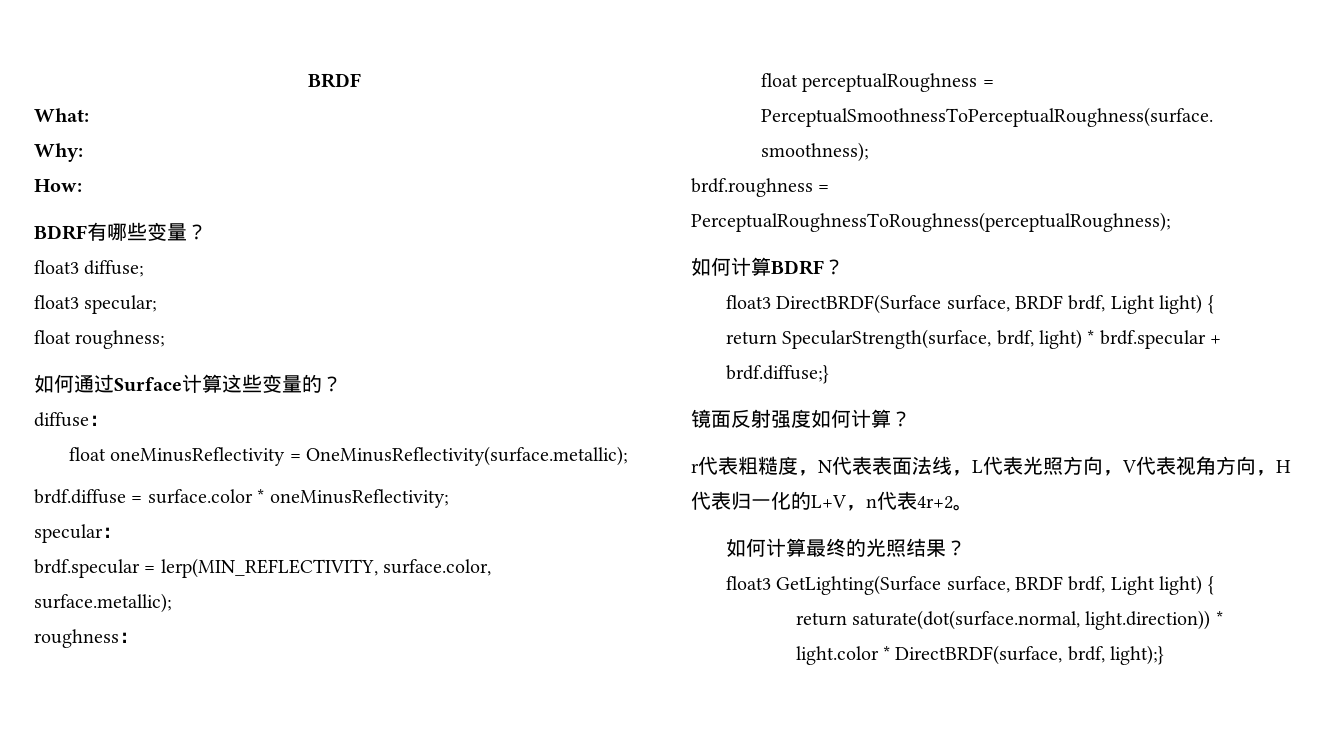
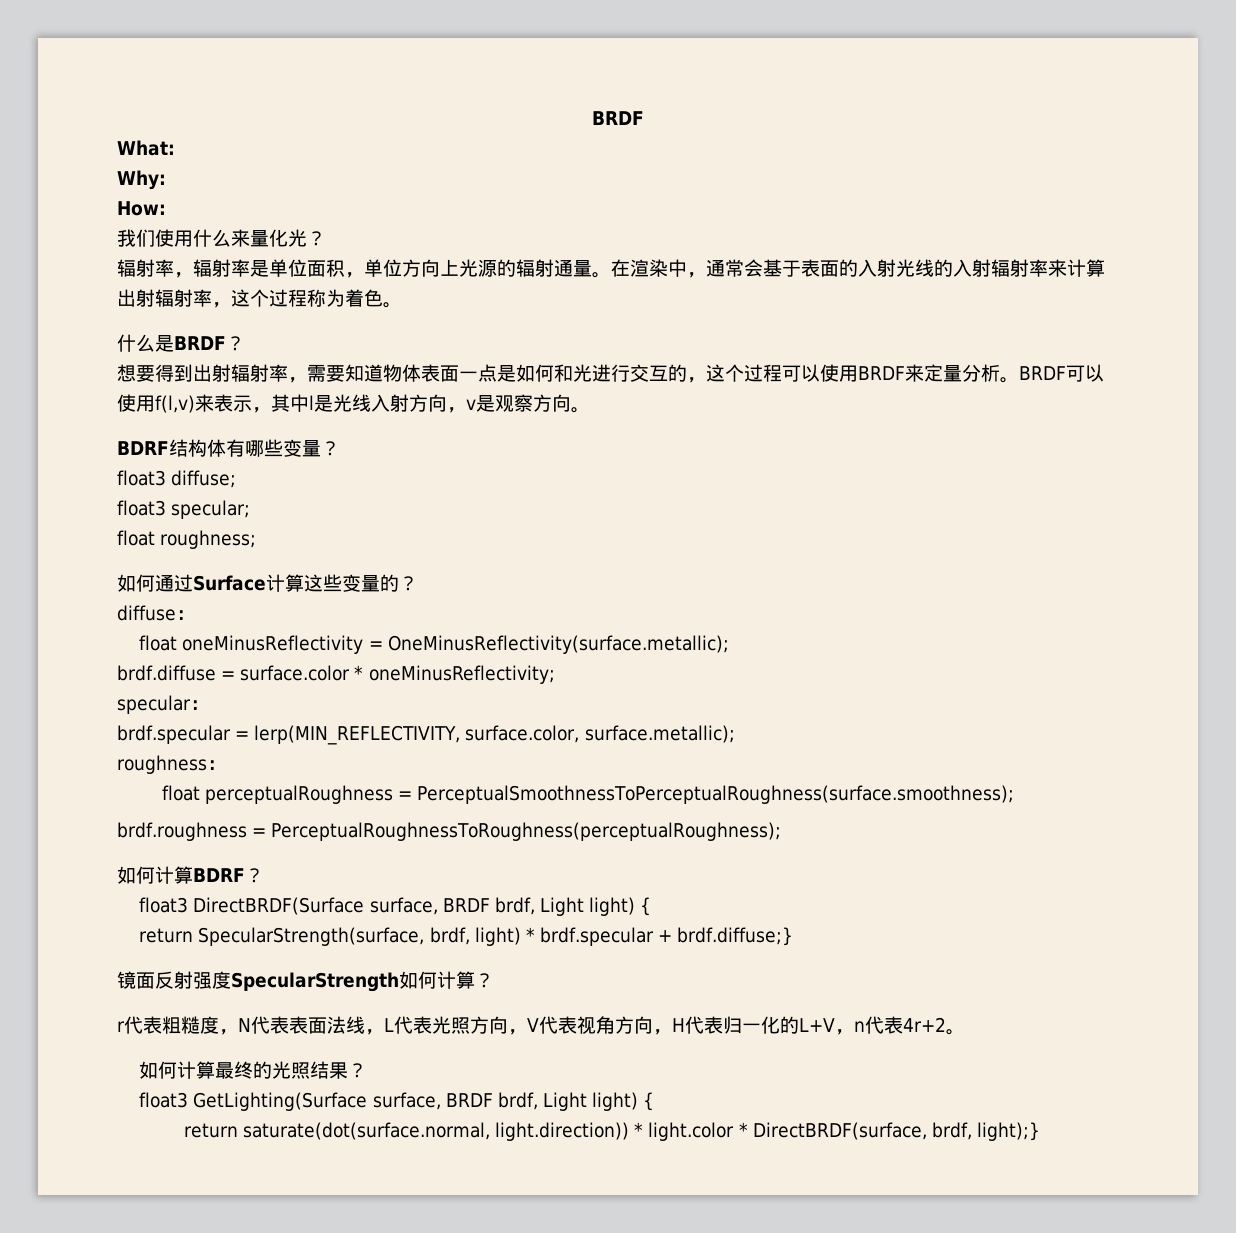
- BDRF有哪些变量？
+ 我们使用什么来量化光？
+ 辐射率，辐射率是单位面积，单位方向上光源的辐射通量。在渲染中，通常会基于表面的入射光线的入射辐射率来计算出射辐射率，这个过程称为着色。
+ 什么是BRDF？
+ 想要得到出射辐射率，需要知道物体表面一点是如何和光进行交互的，这个过程可以使用BRDF来定量分析。BRDF可以使用f(l,v)来表示，其中l是光线入射方向，v是观察方向。
+ BDRF结构体有哪些变量？
- 镜面反射强度如何计算？
+ 镜面反射强度SpecularStrength如何计算？

